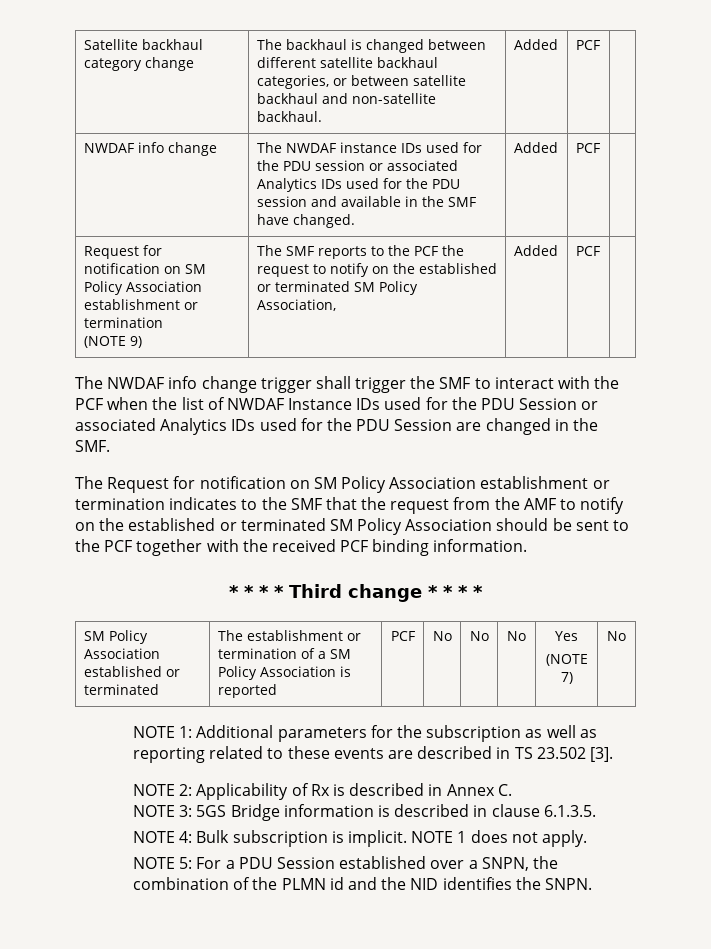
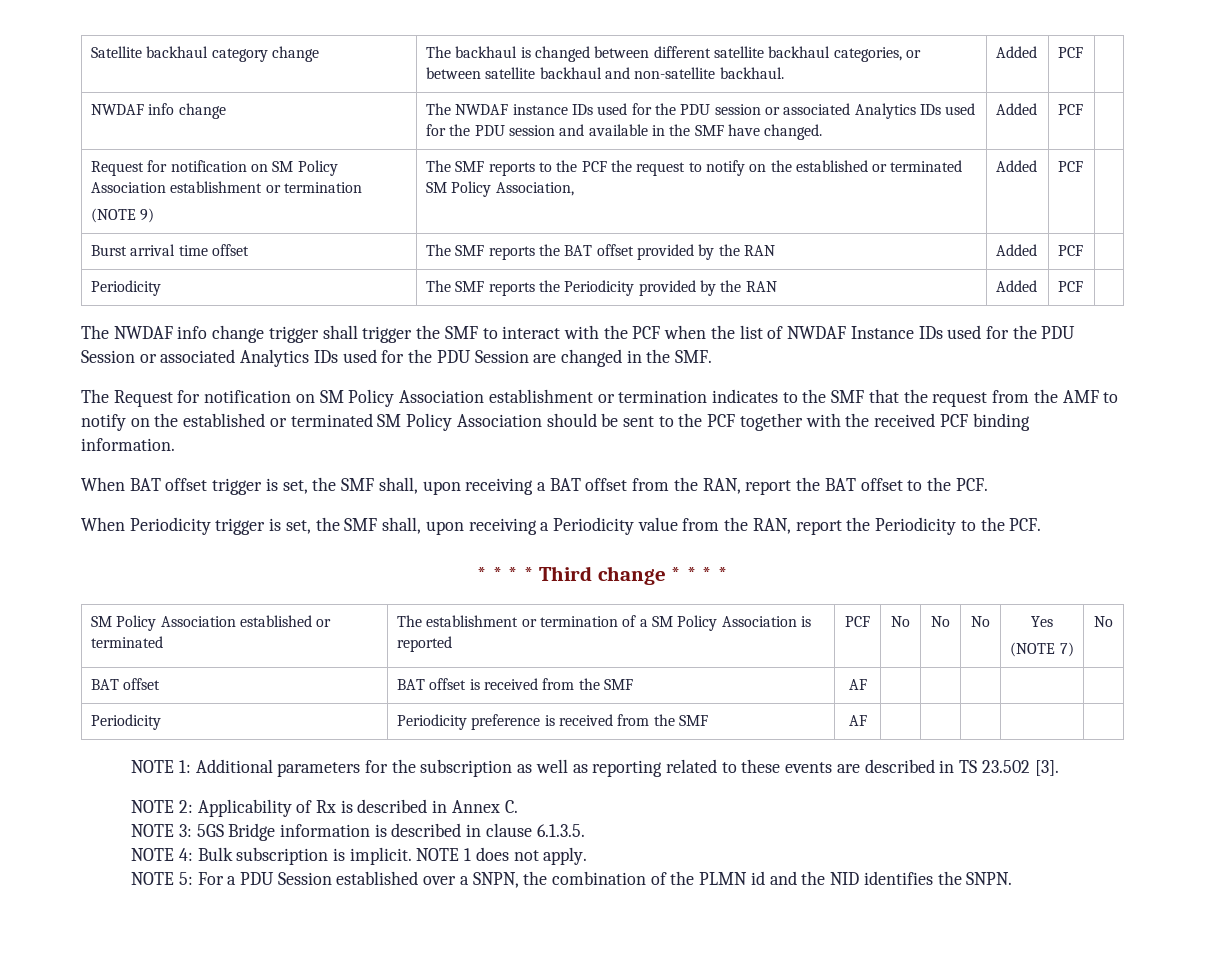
+ Burst arrival time offset | The SMF reports the BAT offset provided by the RAN | Added | PCF |
+ Periodicity | The SMF reports the Periodicity provided by the RAN | Added | PCF |
+ When BAT offset trigger is set, the SMF shall, upon receiving a BAT offset from the RAN, report the BAT offset to the PCF.
+ When Periodicity trigger is set, the SMF shall, upon receiving a Periodicity value from the RAN, report the Periodicity to the PCF.
+ BAT offset | BAT offset is received from the SMF | AF | | | | |
+ Periodicity | Periodicity preference is received from the SMF | AF | | | | |

